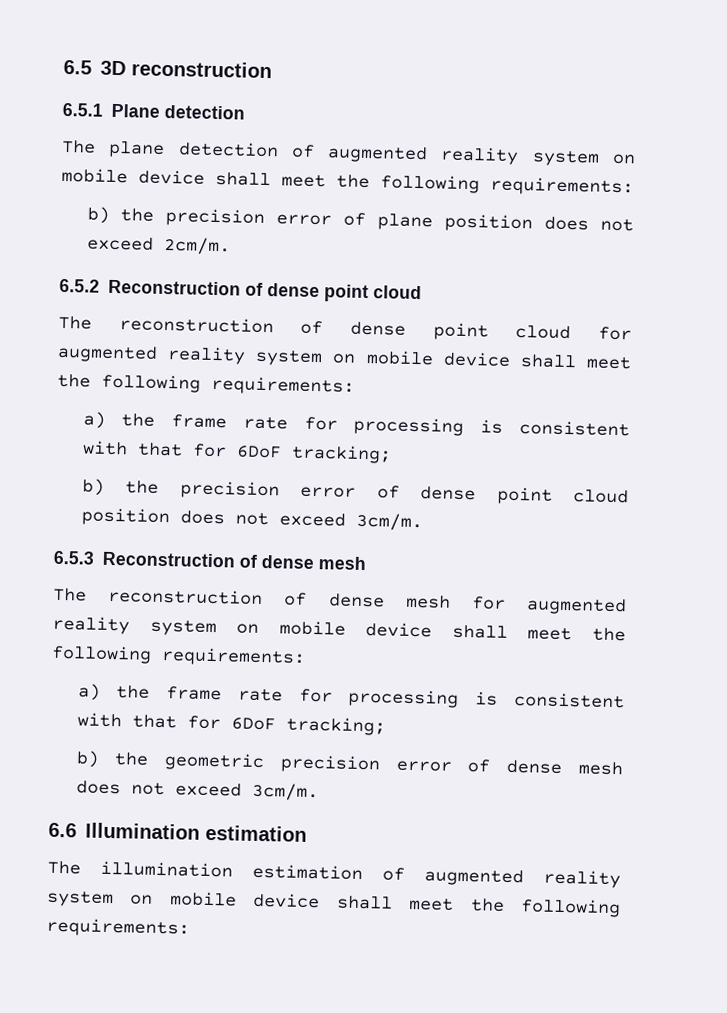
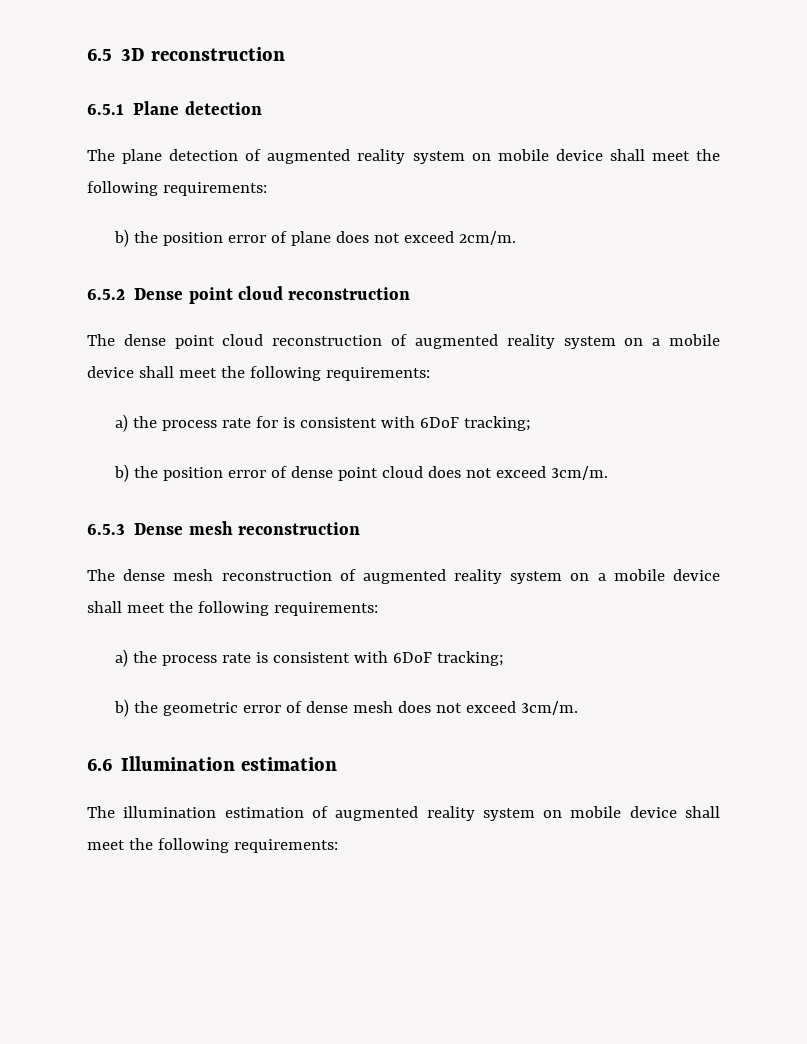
- b) the precision error of plane position does not exceed 2cm/m.
+ b) the position error of plane does not exceed 2cm/m.
- 6.5.2 Reconstruction of dense point cloud
- The reconstruction of dense point cloud for augmented reality system on mobile device shall meet the following requirements:
- a) the frame rate for processing is consistent with that for 6DoF tracking;
- b) the precision error of dense point cloud position does not exceed 3cm/m.
+ 6.5.2 Dense point cloud reconstruction
+ The dense point cloud reconstruction of augmented reality system on a mobile device shall meet the following requirements:
+ a) the process rate for is consistent with 6DoF tracking;
+ b) the position error of dense point cloud does not exceed 3cm/m.
- 6.5.3 Reconstruction of dense mesh
- The reconstruction of dense mesh for augmented reality system on mobile device shall meet the following requirements:
- a) the frame rate for processing is consistent with that for 6DoF tracking;
+ 6.5.3 Dense mesh reconstruction
+ The dense mesh reconstruction of augmented reality system on a mobile device shall meet the following requirements:
+ a) the process rate is consistent with 6DoF tracking;
- b) the geometric precision error of dense mesh does not exceed 3cm/m.
+ b) the geometric error of dense mesh does not exceed 3cm/m.

